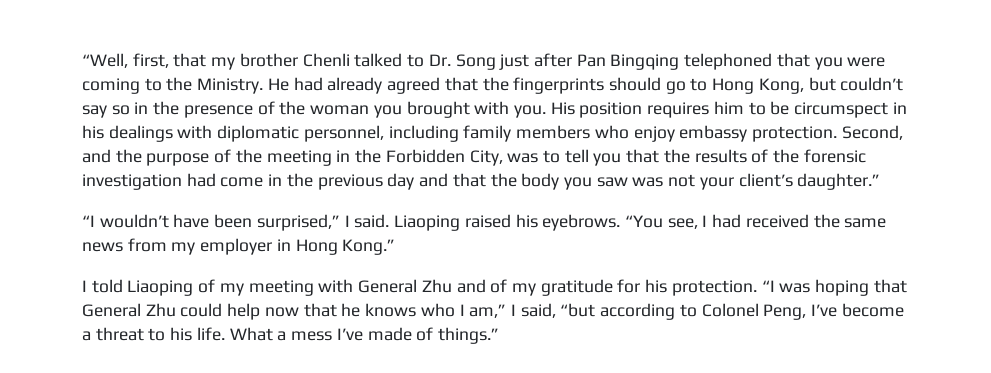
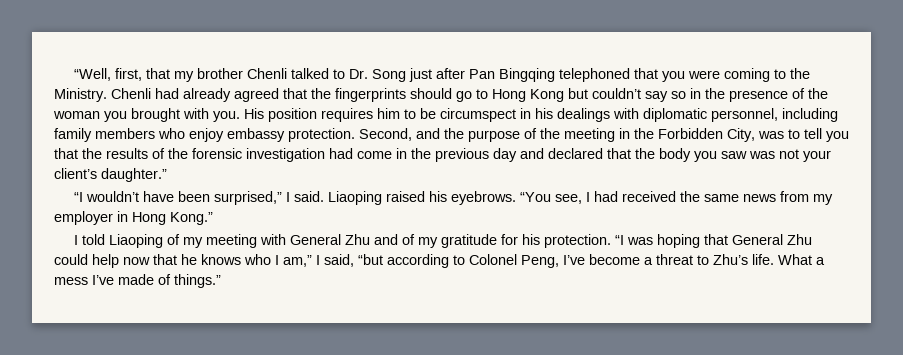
- He had already agreed that the fingerprints should go to Hong Kong, but couldn’t say so in the presence of the woman you brought with you.
+ Chenli had already agreed that the fingerprints should go to Hong Kong but couldn’t say so in the presence of the woman you brought with you.
- Second, and the purpose of the meeting in the Forbidden City, was to tell you that the results of the forensic investigation had come in the previous day and that the body you saw was not your client’s daughter.”
+ Second, and the purpose of the meeting in the Forbidden City, was to tell you that the results of the forensic investigation had come in the previous day and declared that the body you saw was not your client’s daughter.”
- “I was hoping that General Zhu could help now that he knows who I am,” I said, “but according to Colonel Peng, I’ve become a threat to his life.
+ “I was hoping that General Zhu could help now that he knows who I am,” I said, “but according to Colonel Peng, I’ve become a threat to Zhu’s life.

